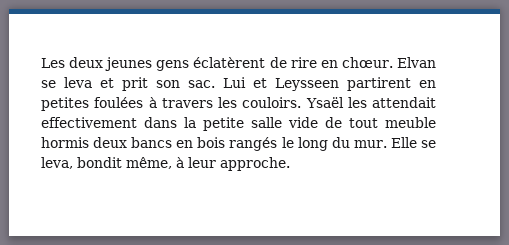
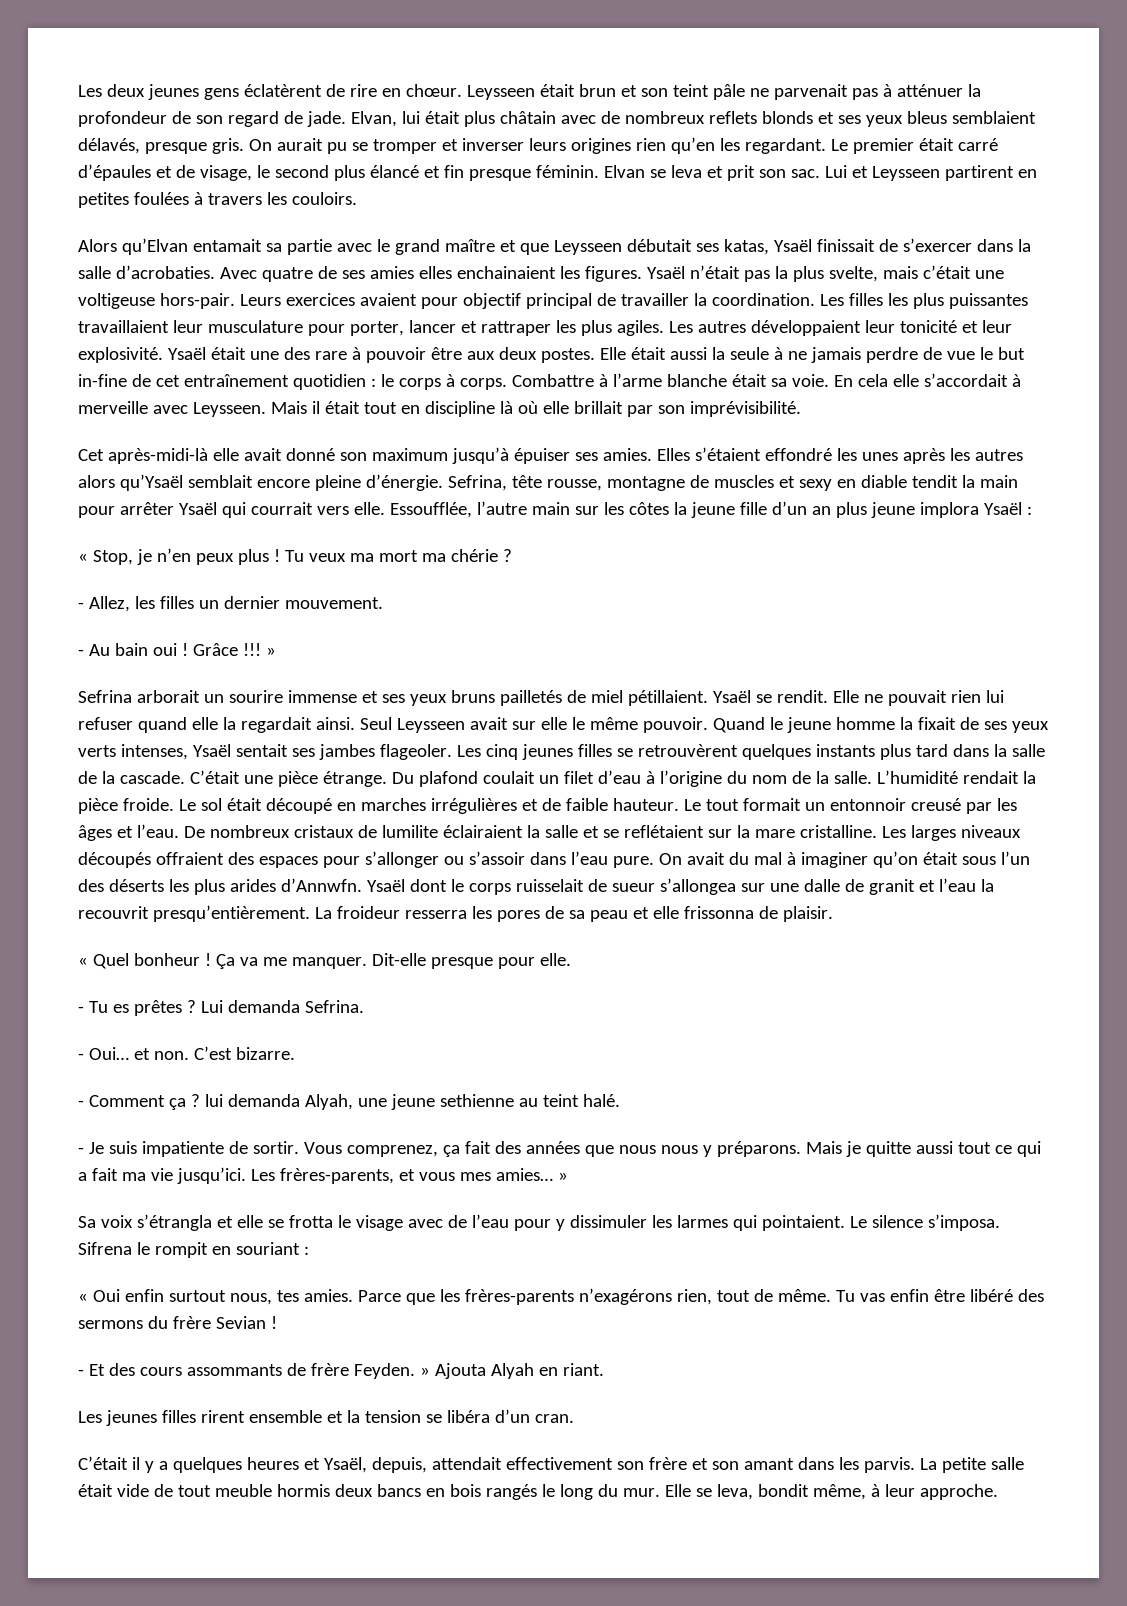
+ Leysseen était brun et son teint pâle ne parvenait pas à atténuer la profondeur de son regard de jade. Elvan, lui était plus châtain avec de nombreux reflets blonds et ses yeux bleus semblaient délavés, presque gris. On aurait pu se tromper et inverser leurs origines rien qu’en les regardant. Le premier était carré d’épaules et de visage, le second plus élancé et fin presque féminin.
- Lui et Leysseen partirent en petites foulées à travers les couloirs. Ysaël les attendait effectivement dans la petite salle vide de tout meuble hormis deux bancs en bois rangés le long du mur.
+ Lui et Leysseen partirent en petites foulées à travers les couloirs.
+ Alors qu’Elvan entamait sa partie avec le grand maître et que Leysseen débutait ses katas, Ysaël finissait de s’exercer dans la salle d’acrobaties. Avec quatre de ses amies elles enchainaient les figures. Ysaël n’était pas la plus svelte, mais c’était une voltigeuse hors-pair. Leurs exercices avaient pour objectif principal de travailler la coordination. Les filles les plus puissantes travaillaient leur musculature pour porter, lancer et rattraper les plus agiles. Les autres développaient leur tonicité et leur explosivité. Ysaël était une des rare à pouvoir être aux deux postes. Elle était aussi la seule à ne jamais perdre de vue le but in-fine de cet entraînement quotidien : le corps à corps. Combattre à l’arme blanche était sa voie. En cela elle s’accordait à merveille avec Leysseen. Mais il était tout en discipline là où elle brillait par son imprévisibilité.
+ Cet après-midi-là elle avait donné son maximum jusqu’à épuiser ses amies. Elles s’étaient effondré les unes après les autres alors qu’Ysaël semblait encore pleine d’énergie. Sefrina, tête rousse, montagne de muscles et sexy en diable tendit la main pour arrêter Ysaël qui courrait vers elle. Essoufflée, l’autre main sur les côtes la jeune fille d’un an plus jeune implora Ysaël :
+ « Stop, je n’en peux plus ! Tu veux ma mort ma chérie ?
+ - Allez, les filles un dernier mouvement.
+ - Au bain oui ! Grâce !!! »
+ Sefrina arborait un sourire immense et ses yeux bruns pailletés de miel pétillaient. Ysaël se rendit. Elle ne pouvait rien lui refuser quand elle la regardait ainsi. Seul Leysseen avait sur elle le même pouvoir. Quand le jeune homme la fixait de ses yeux verts intenses, Ysaël sentait ses jambes flageoler. Les cinq jeunes filles se retrouvèrent quelques instants plus tard dans la salle de la cascade. C’était une pièce étrange. Du plafond coulait un filet d’eau à l’origine du nom de la salle. L’humidité rendait la pièce froide. Le sol était découpé en marches irrégulières et de faible hauteur. Le tout formait un entonnoir creusé par les âges et l’eau. De nombreux cristaux de lumilite éclairaient la salle et se reflétaient sur la mare cristalline. Les larges niveaux découpés offraient des espaces pour s’allonger ou s’assoir dans l’eau pure. On avait du mal à imaginer qu’on était sous l’un des déserts les plus arides d’Annwfn. Ysaël dont le corps ruisselait de sueur s’allongea sur une dalle de granit et l’eau la recouvrit presqu’entièrement. La froideur resserra les pores de sa peau et elle frissonna de plaisir.
+ « Quel bonheur ! Ça va me manquer. Dit-elle presque pour elle.
+ - Tu es prêtes ? Lui demanda Sefrina.
+ - Oui… et non. C’est bizarre.
+ - Comment ça ? lui demanda Alyah, une jeune sethienne au teint halé.
+ - Je suis impatiente de sortir. Vous comprenez, ça fait des années que nous nous y préparons. Mais je quitte aussi tout ce qui a fait ma vie jusqu’ici. Les frères-parents, et vous mes amies… »
+ Sa voix s’étrangla et elle se frotta le visage avec de l’eau pour y dissimuler les larmes qui pointaient. Le silence s’imposa. Sifrena le rompit en souriant :
+ « Oui enfin surtout nous, tes amies. Parce que les frères-parents n’exagérons rien, tout de même. Tu vas enfin être libéré des sermons du frère Sevian !
+ - Et des cours assommants de frère Feyden. » Ajouta Alyah en riant.
+ Les jeunes filles rirent ensemble et la tension se libéra d’un cran.
+ C’était il y a quelques heures et Ysaël, depuis, attendait effectivement son frère et son amant dans les parvis. La petite salle était vide de tout meuble hormis deux bancs en bois rangés le long du mur.

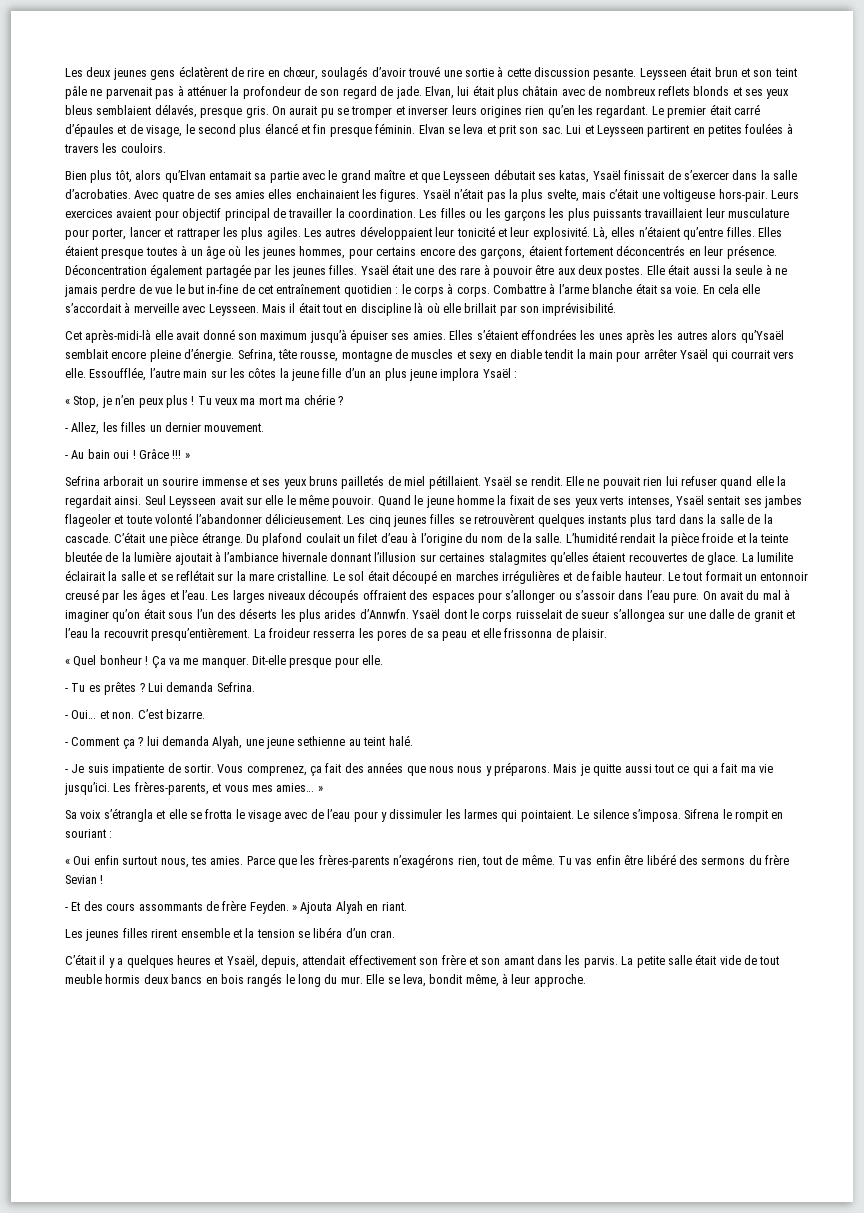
- Les deux jeunes gens éclatèrent de rire en chœur.
+ Les deux jeunes gens éclatèrent de rire en chœur, soulagés d’avoir trouvé une sortie à cette discussion pesante.
- Alors qu’Elvan entamait sa partie avec le grand maître et que Leysseen débutait ses katas, Ysaël finissait de s’exercer dans la salle d’acrobaties.
+ Bien plus tôt, alors qu’Elvan entamait sa partie avec le grand maître et que Leysseen débutait ses katas, Ysaël finissait de s’exercer dans la salle d’acrobaties.
- Les filles les plus puissantes travaillaient leur musculature pour porter, lancer et rattraper les plus agiles.
+ Les filles ou les garçons les plus puissants travaillaient leur musculature pour porter, lancer et rattraper les plus agiles.
+ Là, elles n’étaient qu’entre filles. Elles étaient presque toutes à un âge où les jeunes hommes, pour certains encore des garçons, étaient fortement déconcentrés en leur présence. Déconcentration également partagée par les jeunes filles.
- Elles s’étaient effondré les unes après les autres alors qu’Ysaël semblait encore pleine d’énergie.
+ Elles s’étaient effondrées les unes après les autres alors qu’Ysaël semblait encore pleine d’énergie.
- Quand le jeune homme la fixait de ses yeux verts intenses, Ysaël sentait ses jambes flageoler.
+ Quand le jeune homme la fixait de ses yeux verts intenses, Ysaël sentait ses jambes flageoler et toute volonté l’abandonner délicieusement.
- L’humidité rendait la pièce froide.
+ L’humidité rendait la pièce froide et la teinte bleutée de la lumière ajoutait à l’ambiance hivernale donnant l’illusion sur certaines stalagmites qu’elles étaient recouvertes de glace. La lumilite éclairait la salle et se reflétait sur la mare cristalline.
- De nombreux cristaux de lumilite éclairaient la salle et se reflétaient sur la mare cristalline.

